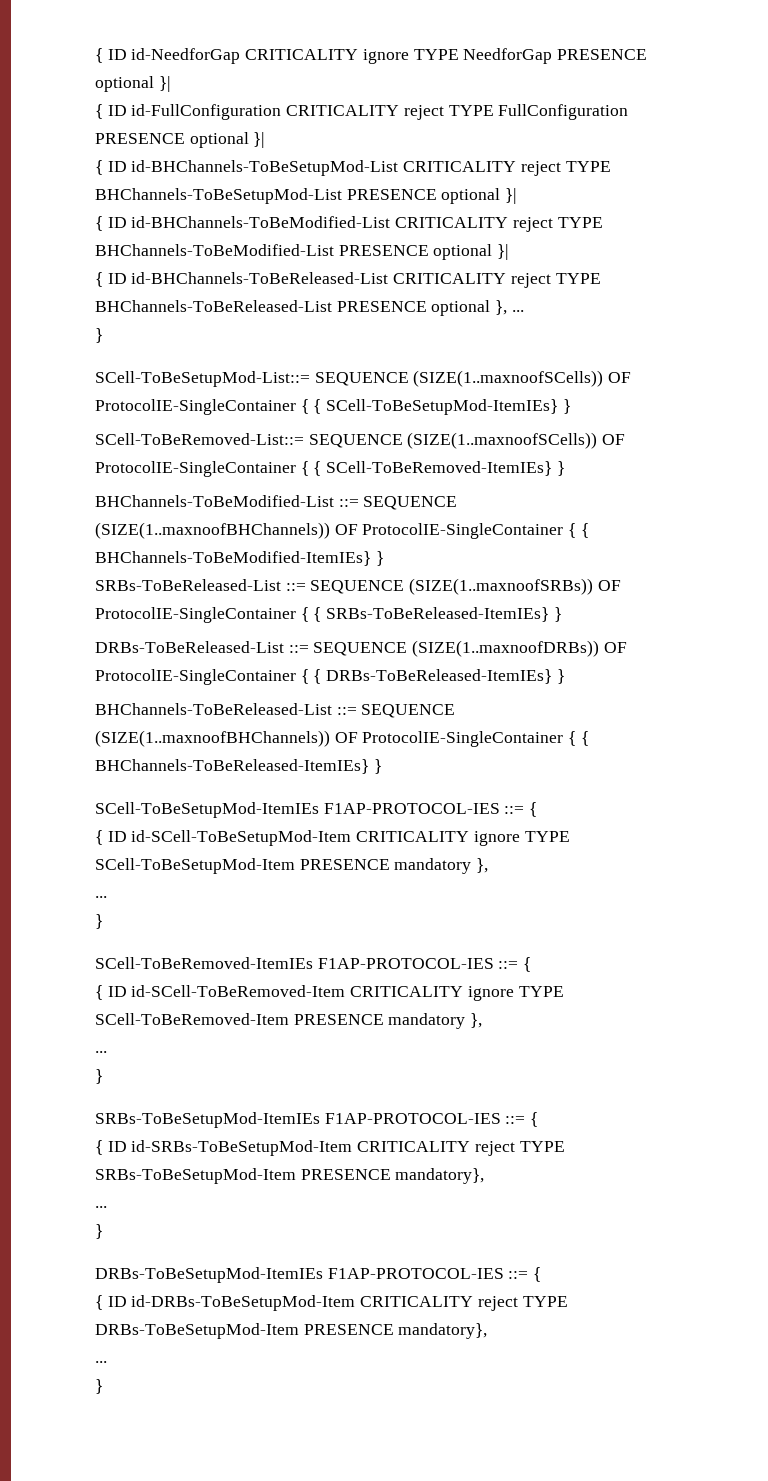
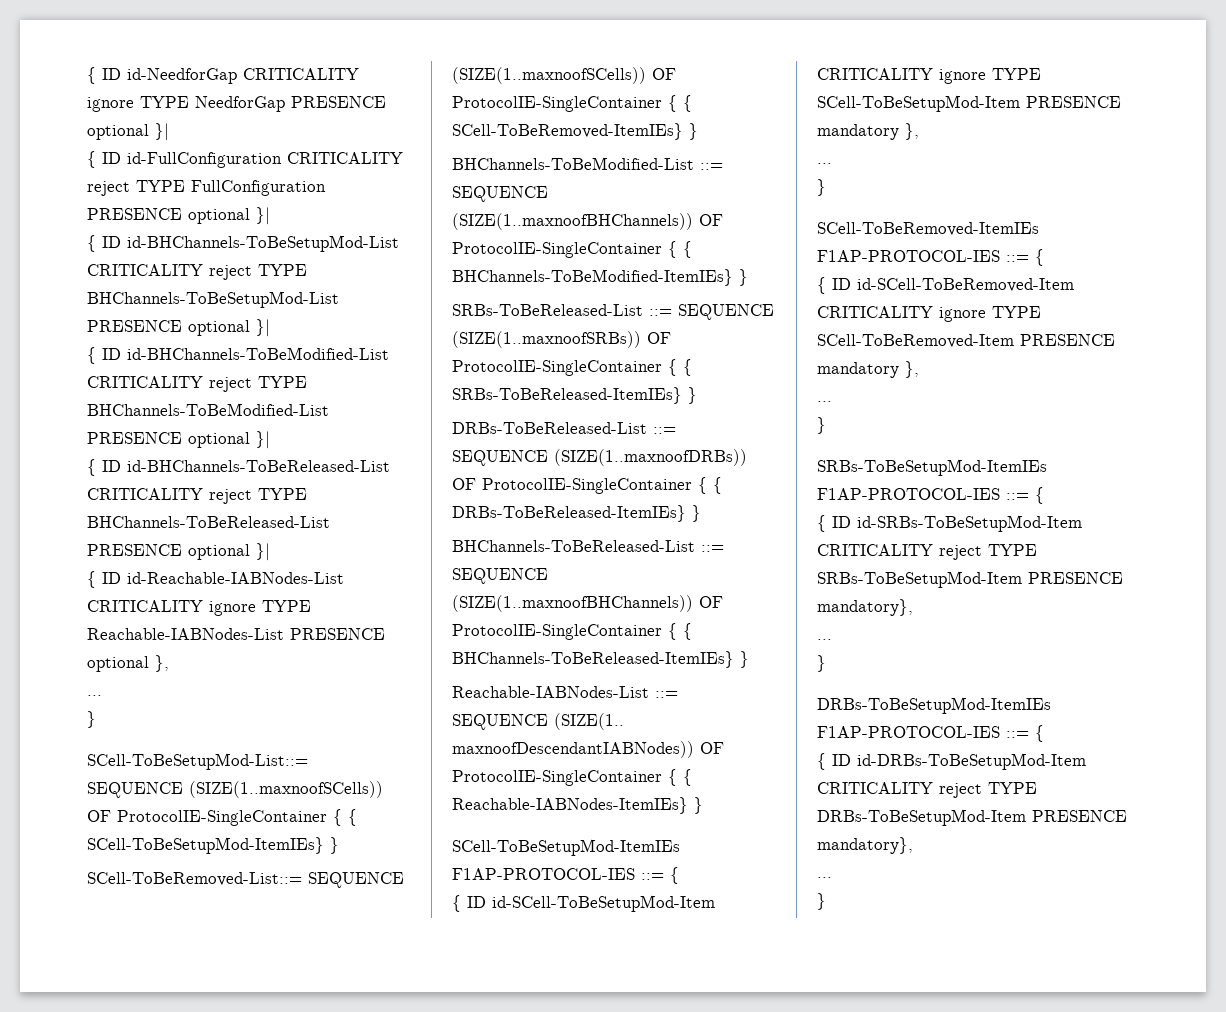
- { ID id-BHChannels-ToBeReleased-List CRITICALITY reject TYPE BHChannels-ToBeReleased-List PRESENCE optional }, ...
+ { ID id-BHChannels-ToBeReleased-List CRITICALITY reject TYPE BHChannels-ToBeReleased-List PRESENCE optional }|
+ { ID id-Reachable-IABNodes-List CRITICALITY ignore TYPE Reachable-IABNodes-List PRESENCE optional },
+ ...
+ Reachable-IABNodes-List ::= SEQUENCE (SIZE(1.. maxnoofDescendantIABNodes)) OF ProtocolIE-SingleContainer { { Reachable-IABNodes-ItemIEs} }

